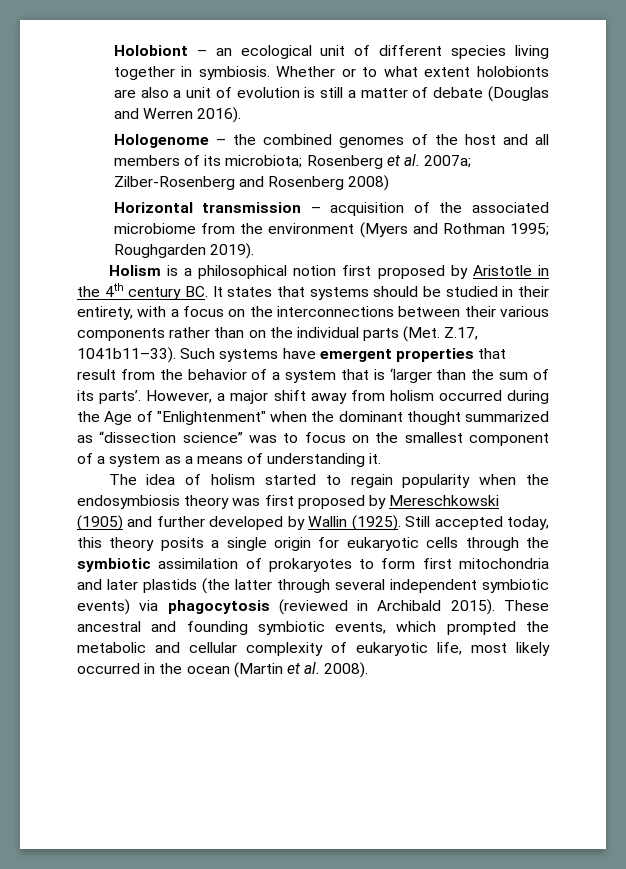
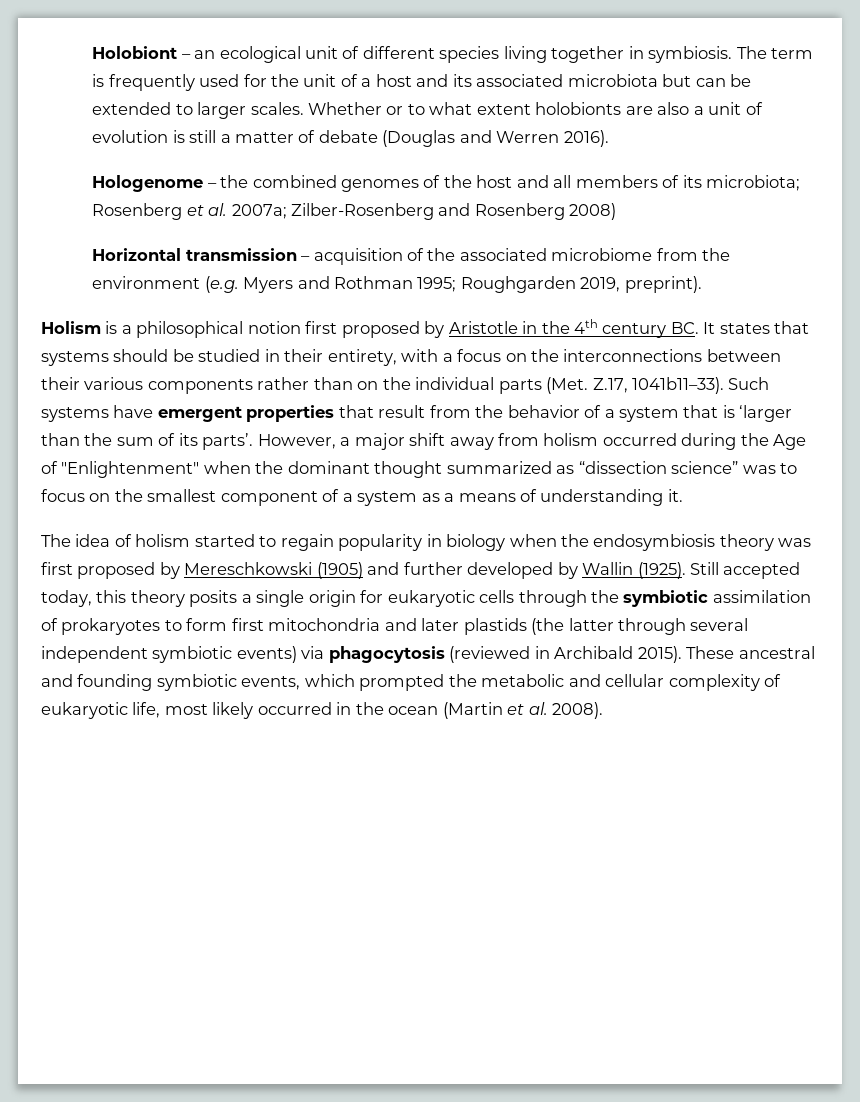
+ The term is frequently used for the unit of a host and its associated microbiota but can be extended to larger scales.
- Horizontal transmission – acquisition of the associated microbiome from the environment (Myers and Rothman 1995; Roughgarden 2019).
+ Horizontal transmission – acquisition of the associated microbiome from the environment (e.g. Myers and Rothman 1995; Roughgarden 2019, preprint).
- The idea of holism started to regain popularity when the endosymbiosis theory was first proposed by Mereschkowski (1905) and further developed by Wallin (1925).
+ The idea of holism started to regain popularity in biology when the endosymbiosis theory was first proposed by Mereschkowski (1905) and further developed by Wallin (1925).

